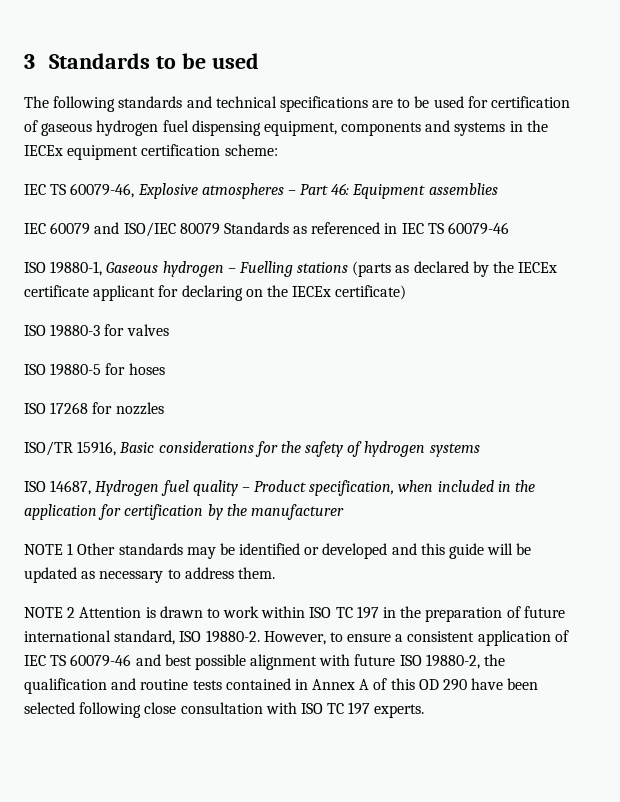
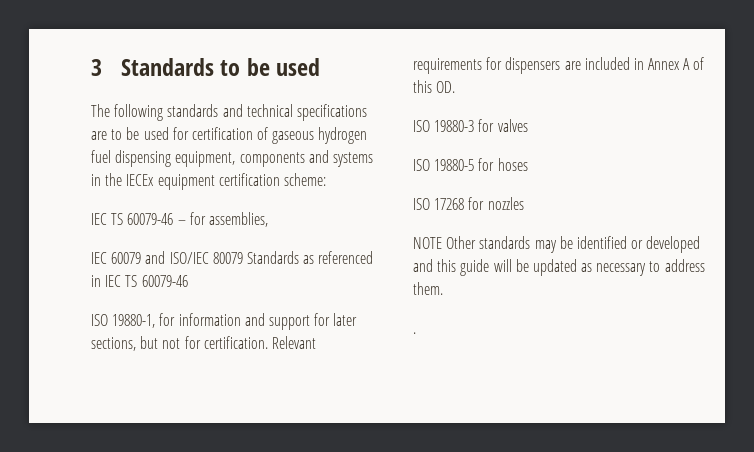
- IEC TS 60079-46, Explosive atmospheres – Part 46: Equipment assemblies
+ IEC TS 60079-46 – for assemblies,
- ISO 19880-1, Gaseous hydrogen – Fuelling stations (parts as declared by the IECEx certificate applicant for declaring on the IECEx certificate)
+ ISO 19880-1, for information and support for later sections, but not for certification. Relevant requirements for dispensers are included in Annex A of this OD.
- ISO/TR 15916, Basic considerations for the safety of hydrogen systems
- ISO 14687, Hydrogen fuel quality – Product specification, when included in the application for certification by the manufacturer
- NOTE 1 Other standards may be identified or developed and this guide will be updated as necessary to address them.
+ NOTE Other standards may be identified or developed and this guide will be updated as necessary to address them.
- NOTE 2 Attention is drawn to work within ISO TC 197 in the preparation of future international standard, ISO 19880-2. However, to ensure a consistent application of IEC TS 60079-46 and best possible alignment with future ISO 19880-2, the qualification and routine tests contained in Annex A of this OD 290 have been selected following close consultation with ISO TC 197 experts.
+ .

